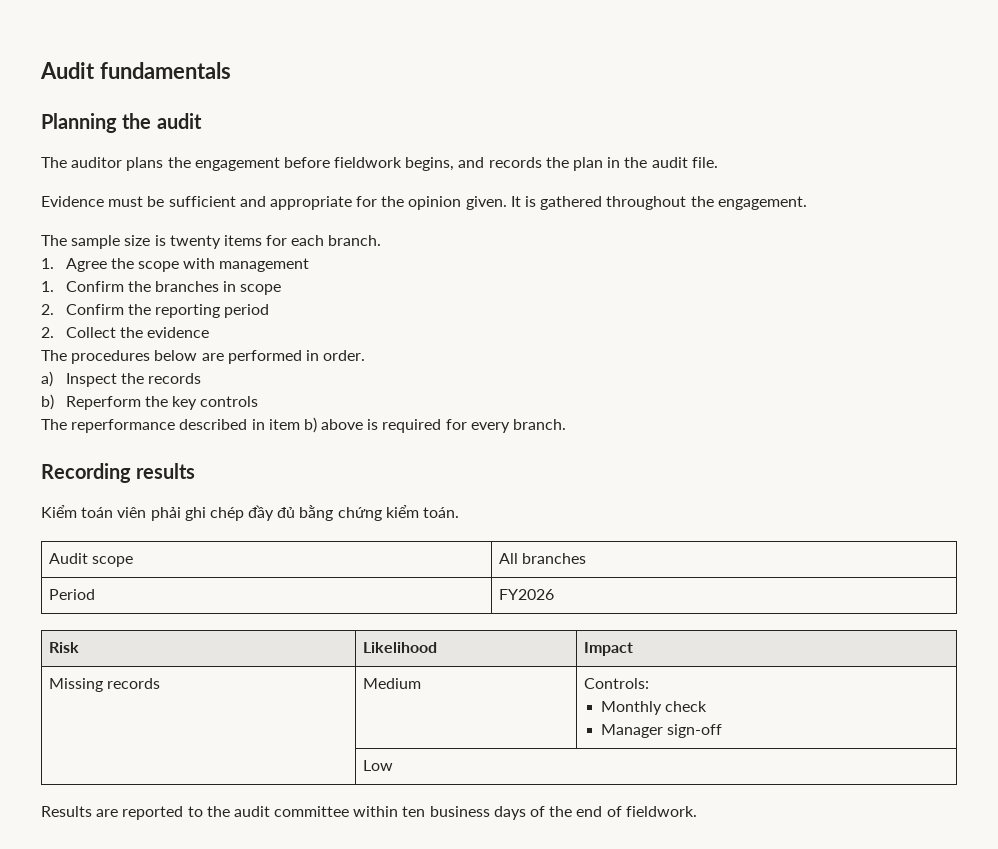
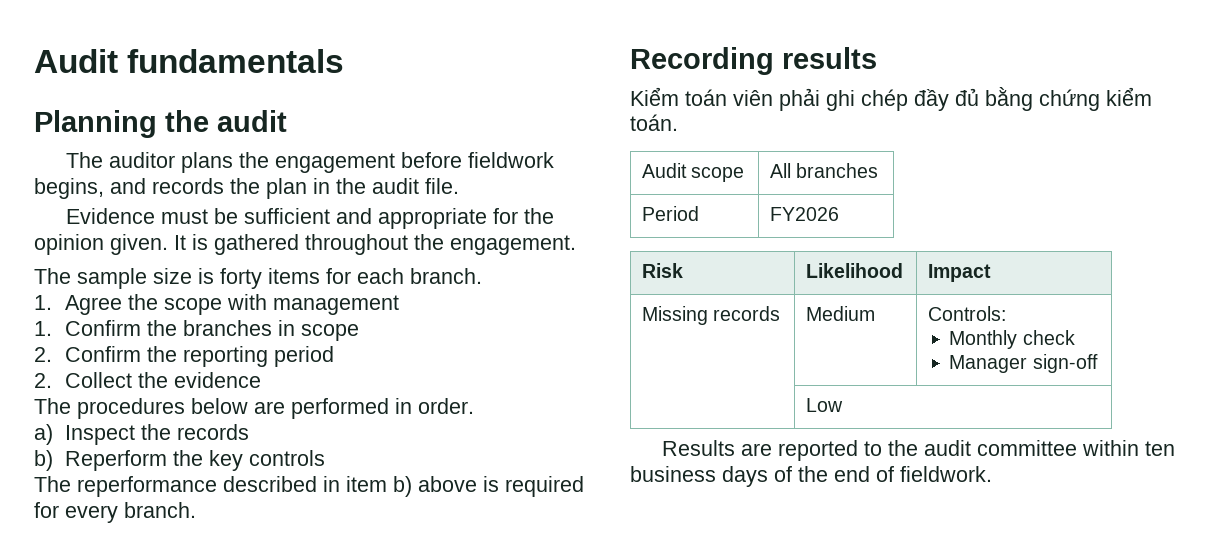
- The sample size is twenty items for each branch.
+ The sample size is forty items for each branch.

